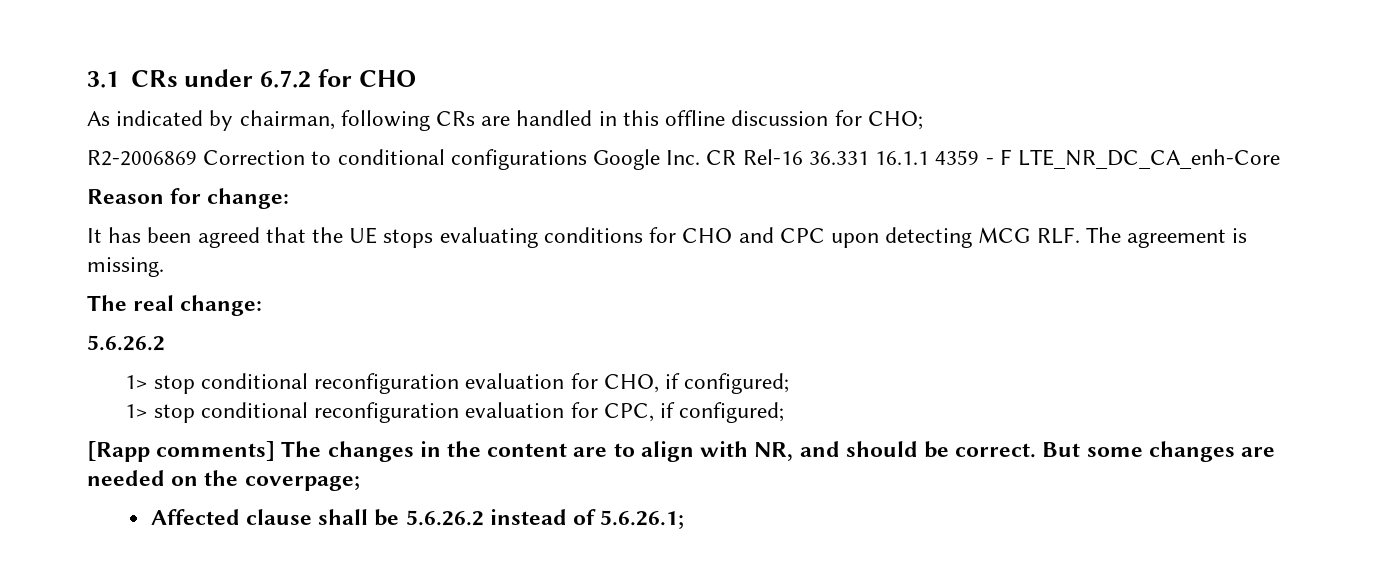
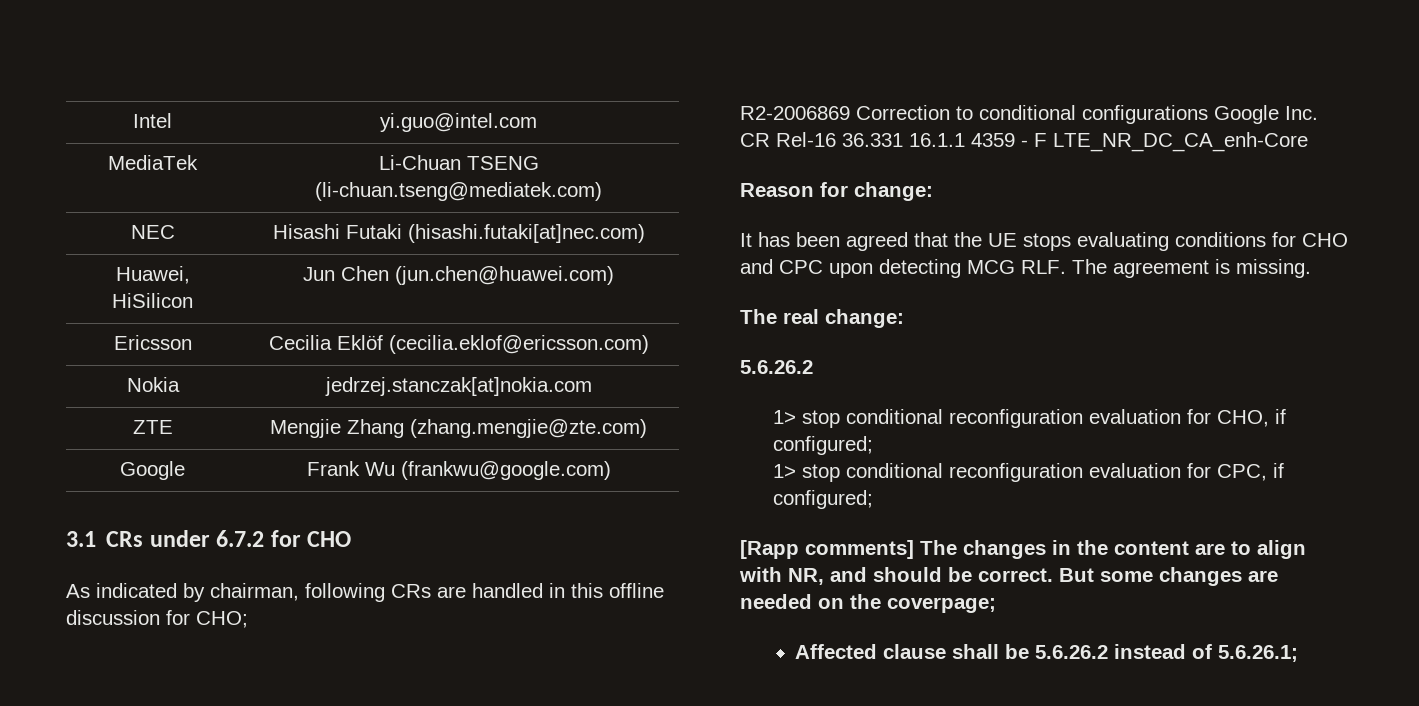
+ Intel | yi.guo@intel.com
+ MediaTek | Li-Chuan TSENG (li-chuan.tseng@mediatek.com)
+ NEC | Hisashi Futaki (hisashi.futaki[at]nec.com)
+ Huawei, HiSilicon | Jun Chen (jun.chen@huawei.com)
+ Ericsson | Cecilia Eklöf (cecilia.eklof@ericsson.com)
+ Nokia | jedrzej.stanczak[at]nokia.com
+ ZTE | Mengjie Zhang (zhang.mengjie@zte.com)
+ Google | Frank Wu (frankwu@google.com)

